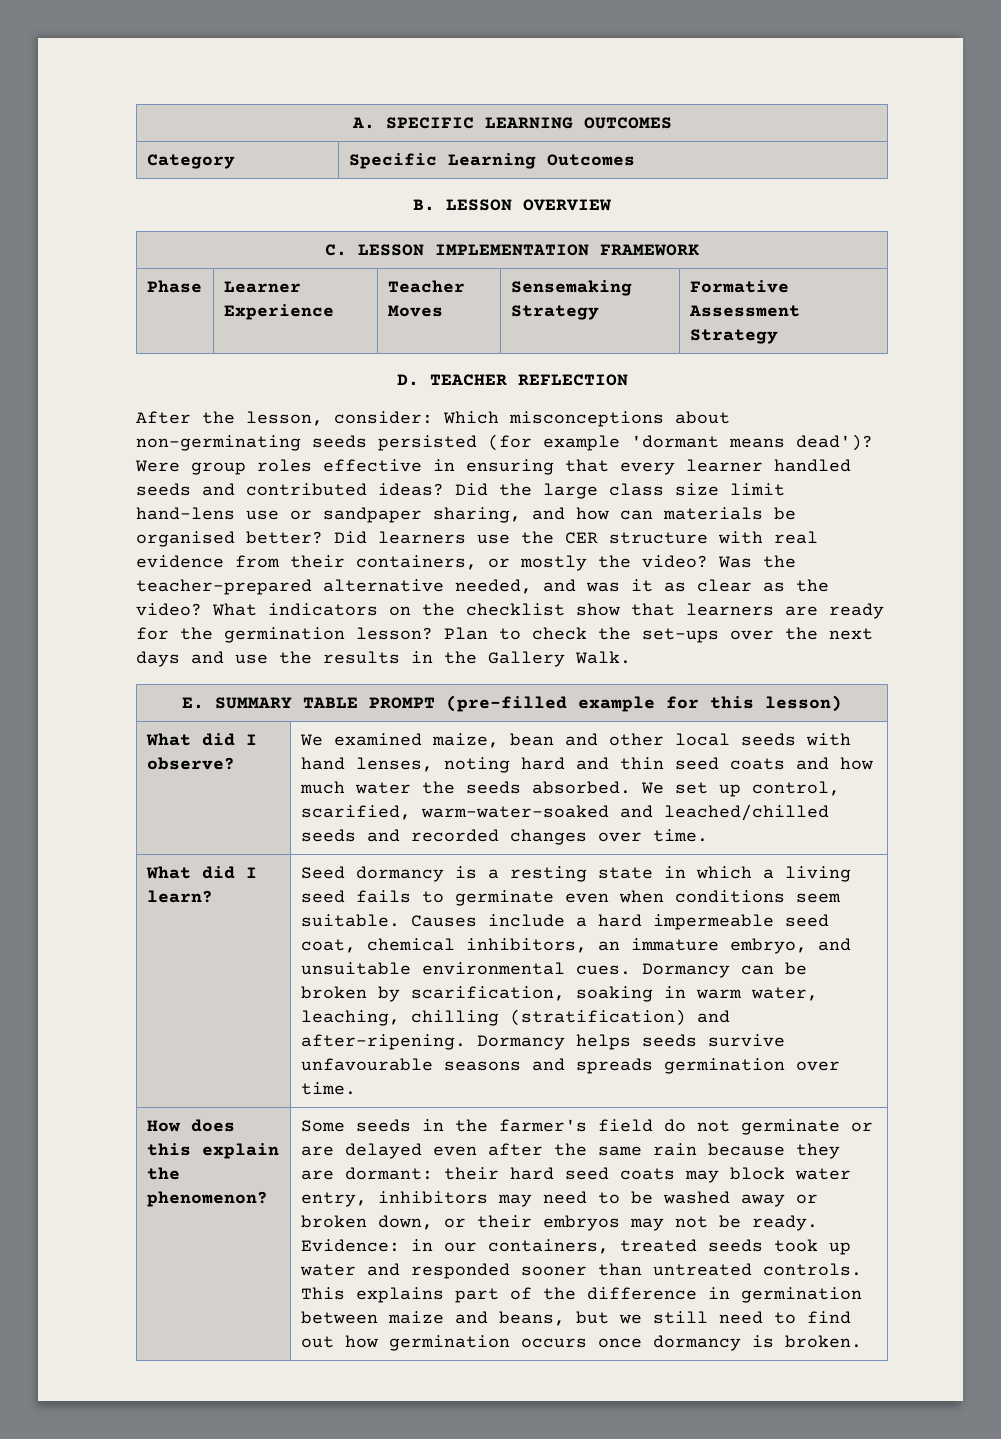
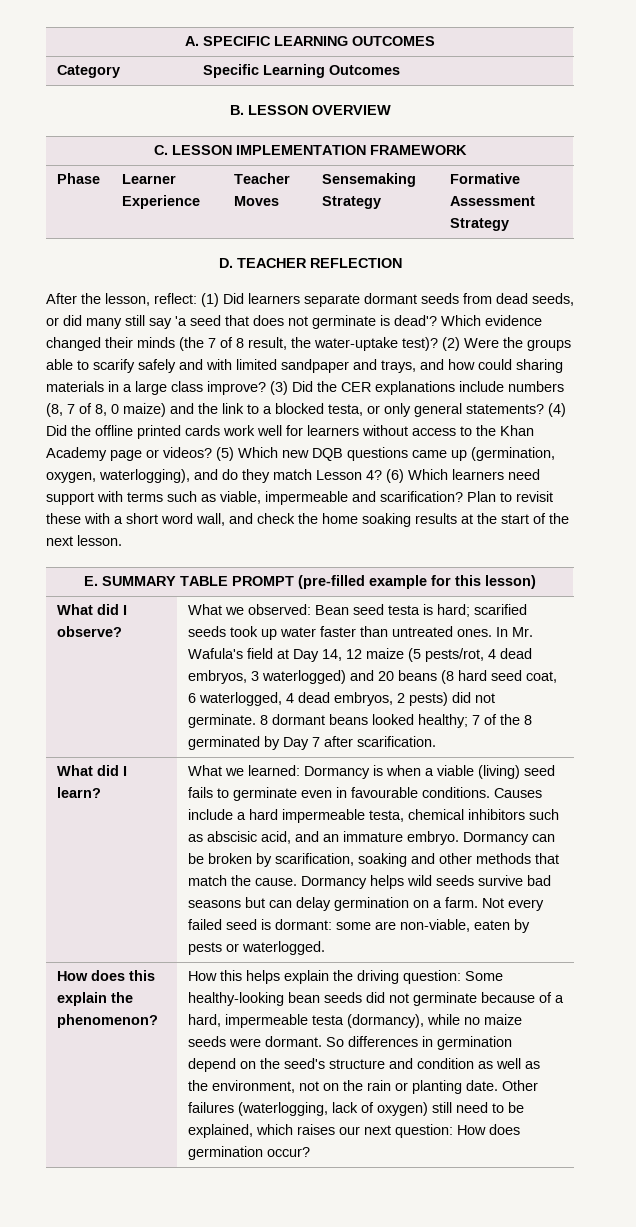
- After the lesson, consider: Which misconceptions about non-germinating seeds persisted (for example 'dormant means dead')? Were group roles effective in ensuring that every learner handled seeds and contributed ideas? Did the large class size limit hand-lens use or sandpaper sharing, and how can materials be organised better? Did learners use the CER structure with real evidence from their containers, or mostly the video? Was the teacher-prepared alternative needed, and was it as clear as the video? What indicators on the checklist show that learners are ready for the germination lesson? Plan to check the set-ups over the next days and use the results in the Gallery Walk.
+ After the lesson, reflect: (1) Did learners separate dormant seeds from dead seeds, or did many still say 'a seed that does not germinate is dead'? Which evidence changed their minds (the 7 of 8 result, the water-uptake test)? (2) Were the groups able to scarify safely and with limited sandpaper and trays, and how could sharing materials in a large class improve? (3) Did the CER explanations include numbers (8, 7 of 8, 0 maize) and the link to a blocked testa, or only general statements? (4) Did the offline printed cards work well for learners without access to the Khan Academy page or videos? (5) Which new DQB questions came up (germination, oxygen, waterlogging), and do they match Lesson 4? (6) Which learners need support with terms such as viable, impermeable and scarification? Plan to revisit these with a short word wall, and check the home soaking results at the start of the next lesson.
- We examined maize, bean and other local seeds with hand lenses, noting hard and thin seed coats and how much water the seeds absorbed. We set up control, scarified, warm-water-soaked and leached/chilled seeds and recorded changes over time.
- What did I learn? | Seed dormancy is a resting state in which a living seed fails to germinate even when conditions seem suitable.
+ What we observed: Bean seed testa is hard; scarified seeds took up water faster than untreated ones. In Mr. Wafula's field at Day 14, 12 maize (5 pests/rot, 4 dead embryos, 3 waterlogged) and 20 beans (8 hard seed coat, 6 waterlogged, 4 dead embryos, 2 pests) did not germinate. 8 dormant beans looked healthy; 7 of the 8 germinated by Day 7 after scarification.
+ What did I learn? | What we learned: Dormancy is when a viable (living) seed fails to germinate even in favourable conditions.
- Causes include a hard impermeable seed coat, chemical inhibitors, an immature embryo, and unsuitable environmental cues.
+ Causes include a hard impermeable testa, chemical inhibitors such as abscisic acid, and an immature embryo.
- Dormancy can be broken by scarification, soaking in warm water, leaching, chilling (stratification) and after-ripening.
+ Dormancy can be broken by scarification, soaking and other methods that match the cause.
- Dormancy helps seeds survive unfavourable seasons and spreads germination over time.
+ Dormancy helps wild seeds survive bad seasons but can delay germination on a farm. Not every failed seed is dormant: some are non-viable, eaten by pests or waterlogged.
- Some seeds in the farmer's field do not germinate or are delayed even after the same rain because they are dormant: their hard seed coats may block water entry, inhibitors may need to be washed away or broken down, or their embryos may not be ready. Evidence: in our containers, treated seeds took up water and responded sooner than untreated controls. This explains part of the difference in germination between maize and beans, but we still need to find out how germination occurs once dormancy is broken.
+ How this helps explain the driving question: Some healthy-looking bean seeds did not germinate because of a hard, impermeable testa (dormancy), while no maize seeds were dormant. So differences in germination depend on the seed's structure and condition as well as the environment, not on the rain or planting date. Other failures (waterlogging, lack of oxygen) still need to be explained, which raises our next question: How does germination occur?

